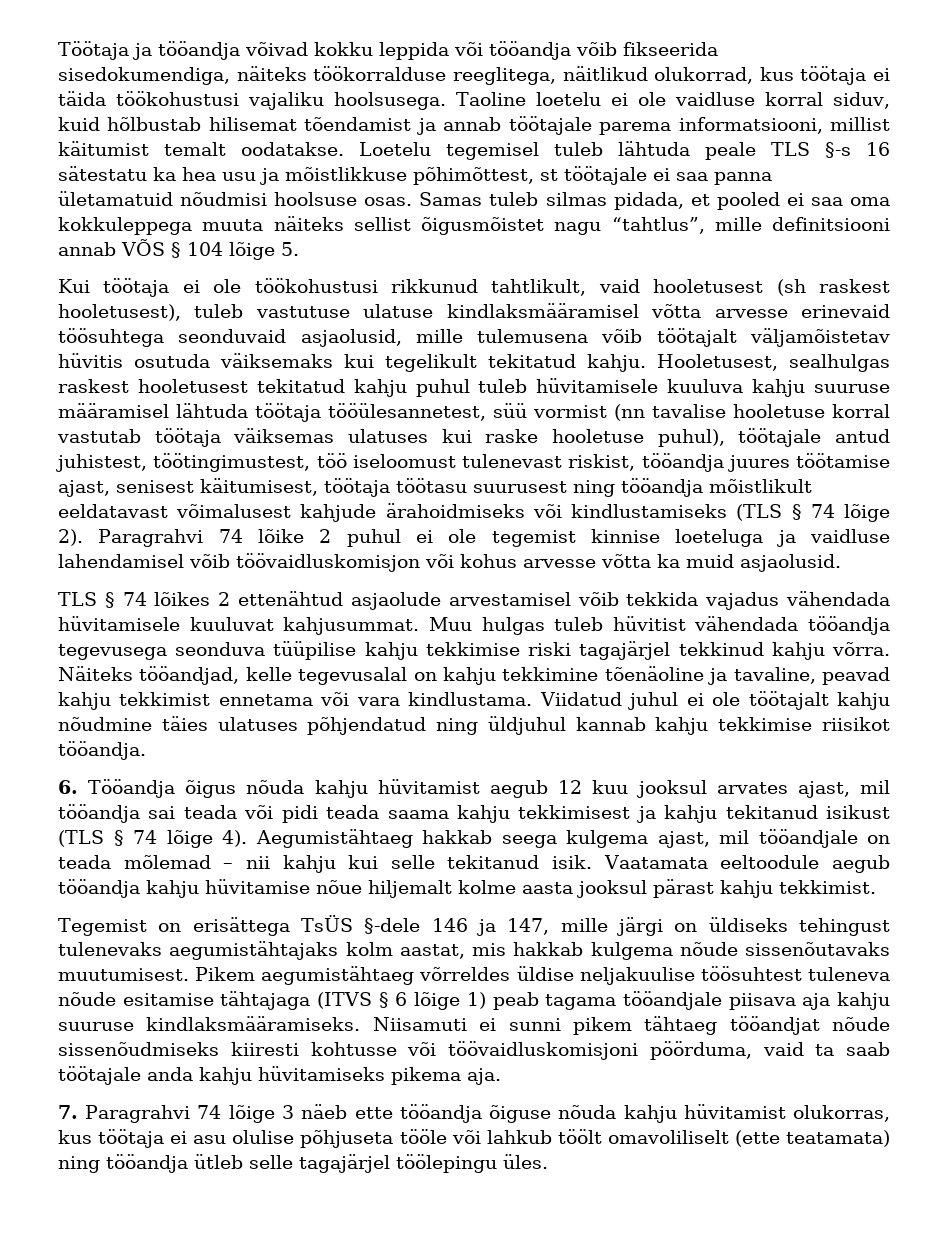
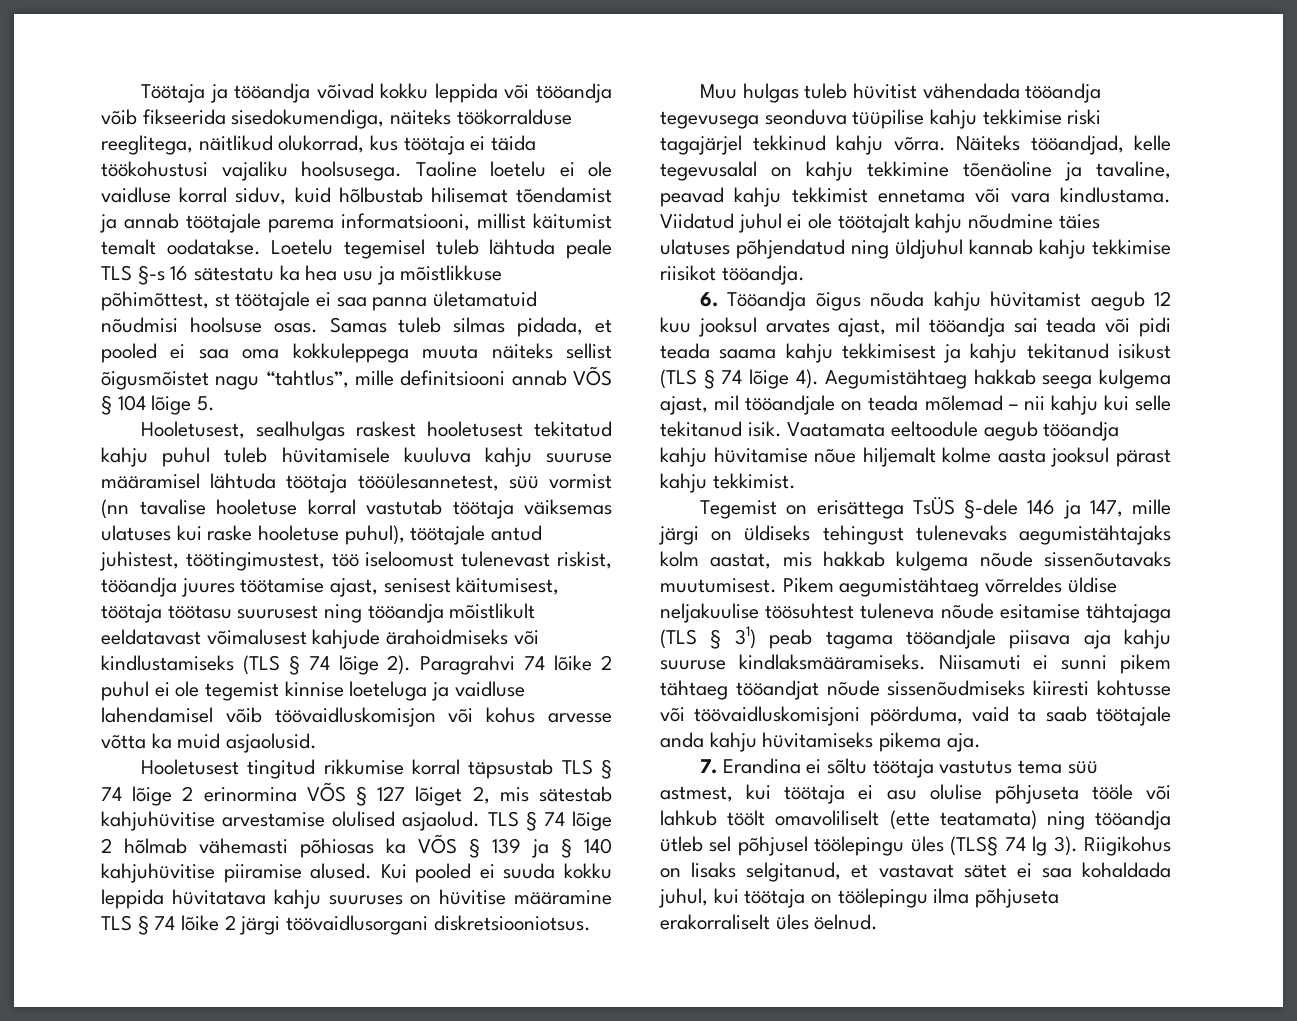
- Kui töötaja ei ole töökohustusi rikkunud tahtlikult, vaid hooletusest (sh raskest hooletusest), tuleb vastutuse ulatuse kindlaksmääramisel võtta arvesse erinevaid töösuhtega seonduvaid asjaolusid, mille tulemusena võib töötajalt väljamõistetav hüvitis osutuda väiksemaks kui tegelikult tekitatud kahju.
- TLS § 74 lõikes 2 ettenähtud asjaolude arvestamisel võib tekkida vajadus vähendada hüvitamisele kuuluvat kahjusummat. Muu hulgas tuleb hüvitist vähendada tööandja tegevusega seonduva tüüpilise kahju tekkimise riski tagajärjel tekkinud kahju võrra.
+ Hooletusest tingitud rikkumise korral täpsustab TLS § 74 lõige 2 erinormina VÕS § 127 lõiget 2, mis sätestab kahjuhüvitise arvestamise olulised asjaolud. TLS § 74 lõige 2 hõlmab vähemasti põhiosas ka VÕS § 139 ja § 140 kahjuhüvitise piiramise alused. Kui pooled ei suuda kokku leppida hüvitatava kahju suuruses on hüvitise määramine TLS § 74 lõike 2 järgi töövaidlusorgani diskretsiooniotsus.
+ Muu hulgas tuleb hüvitist vähendada tööandja tegevusega seonduva tüüpilise kahju tekkimise riski tagajärjel tekkinud kahju võrra.
- Pikem aegumistähtaeg võrreldes üldise neljakuulise töösuhtest tuleneva nõude esitamise tähtajaga (ITVS § 6 lõige 1) peab tagama tööandjale piisava aja kahju suuruse kindlaksmääramiseks.
+ Pikem aegumistähtaeg võrreldes üldise neljakuulise töösuhtest tuleneva nõude esitamise tähtajaga (TLS § 31) peab tagama tööandjale piisava aja kahju suuruse kindlaksmääramiseks.
- 7. Paragrahvi 74 lõige 3 näeb ette tööandja õiguse nõuda kahju hüvitamist olukorras, kus töötaja ei asu olulise põhjuseta tööle või lahkub töölt omavoliliselt (ette teatamata) ning tööandja ütleb selle tagajärjel töölepingu üles.
+ 7. Erandina ei sõltu töötaja vastutus tema süü astmest, kui töötaja ei asu olulise põhjuseta tööle või lahkub töölt omavoliliselt (ette teatamata) ning tööandja ütleb sel põhjusel töölepingu üles (TLS§ 74 lg 3). Riigikohus on lisaks selgitanud, et vastavat sätet ei saa kohaldada juhul, kui töötaja on töölepingu ilma põhjuseta erakorraliselt üles öelnud.

